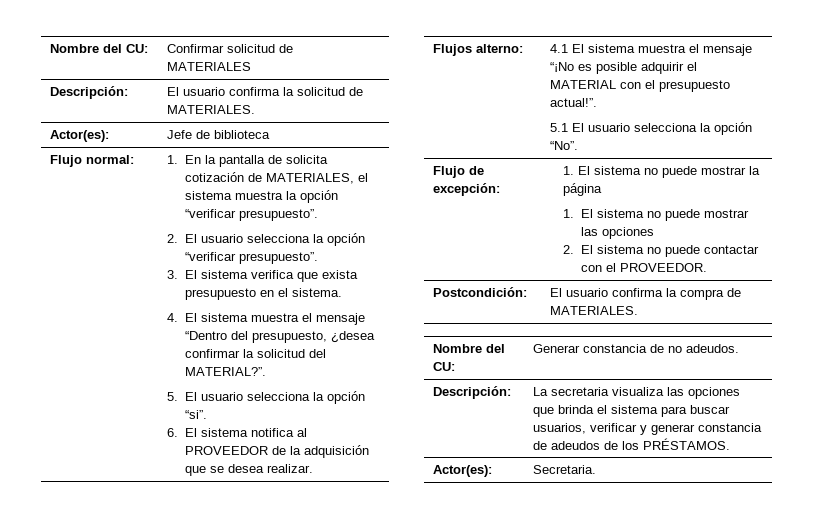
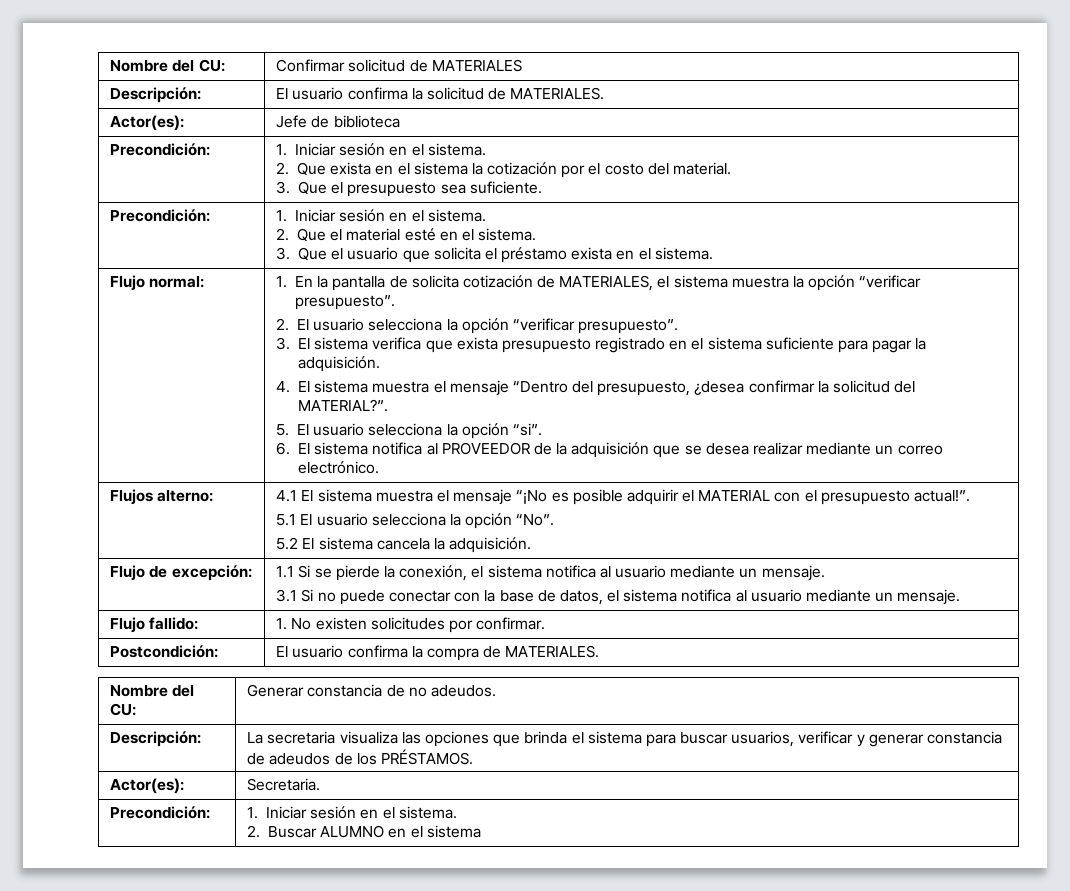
  Actor(es): | Jefe de biblioteca
+ Precondición: | 1. Iniciar sesión en el sistema.
+ 2. Que exista en el sistema la cotización por el costo del material.
+ 3. Que el presupuesto sea suficiente.
+ Precondición: | 1. Iniciar sesión en el sistema.
+ 2. Que el material esté en el sistema.
+ 3. Que el usuario que solicita el préstamo exista en el sistema.
- 3. El sistema verifica que exista presupuesto en el sistema.
+ 3. El sistema verifica que exista presupuesto registrado en el sistema suficiente para pagar la adquisición.
- 6. El sistema notifica al PROVEEDOR de la adquisición que se desea realizar.
+ 6. El sistema notifica al PROVEEDOR de la adquisición que se desea realizar mediante un correo electrónico.
  Flujos alterno: | 4.1 El sistema muestra el mensaje “¡No es posible adquirir el MATERIAL con el presupuesto actual!”.
  5.1 El usuario selecciona la opción “No”.
- Flujo de excepción: | 1. El sistema no puede mostrar la página
- 1. El sistema no puede mostrar las opciones
- 2. El sistema no puede contactar con el PROVEEDOR.
+ 5.2 El sistema cancela la adquisición.
+ Flujo de excepción: | 1.1 Si se pierde la conexión, el sistema notifica al usuario mediante un mensaje.
+ 3.1 Si no puede conectar con la base de datos, el sistema notifica al usuario mediante un mensaje.
+ Flujo fallido: | 1. No existen solicitudes por confirmar.
  Actor(es): | Secretaria.
+ Precondición: | 1. Iniciar sesión en el sistema.
+ 2. Buscar ALUMNO en el sistema

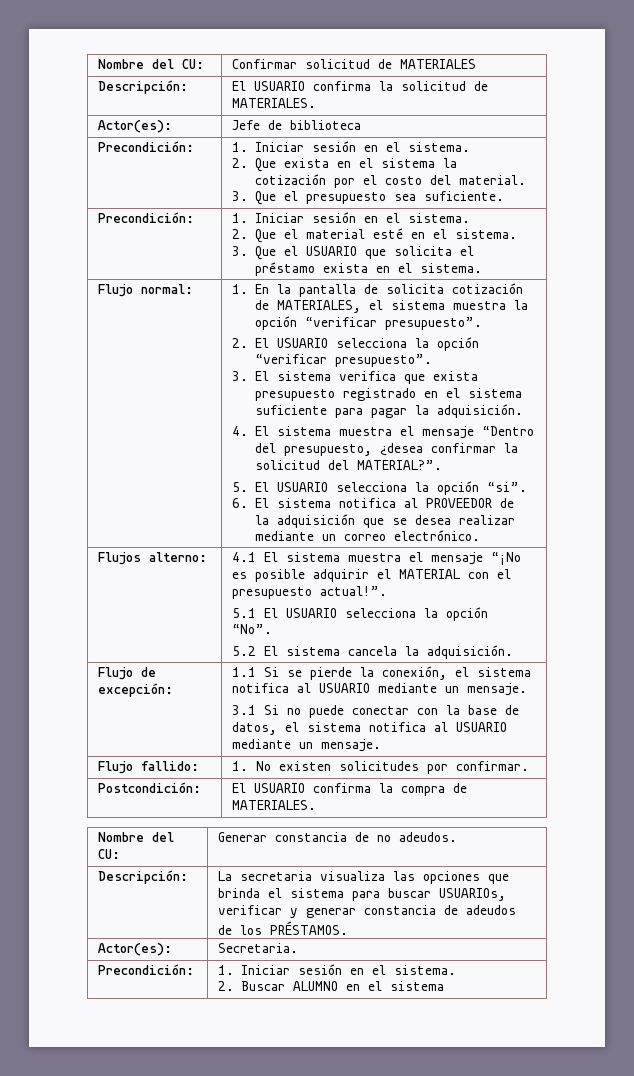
- Descripción: | El usuario confirma la solicitud de MATERIALES.
+ Descripción: | El USUARIO confirma la solicitud de MATERIALES.
  Actor(es): | Jefe de biblioteca
  Precondición: | 1. Iniciar sesión en el sistema.
  2. Que exista en el sistema la cotización por el costo del material.
  3. Que el presupuesto sea suficiente.
  Precondición: | 1. Iniciar sesión en el sistema.
  2. Que el material esté en el sistema.
- 3. Que el usuario que solicita el préstamo exista en el sistema.
+ 3. Que el USUARIO que solicita el préstamo exista en el sistema.
- 2. El usuario selecciona la opción “verificar presupuesto”.
+ 2. El USUARIO selecciona la opción “verificar presupuesto”.
- 5. El usuario selecciona la opción “si”.
+ 5. El USUARIO selecciona la opción “si”.
  Flujos alterno: | 4.1 El sistema muestra el mensaje “¡No es posible adquirir el MATERIAL con el presupuesto actual!”.
- 5.1 El usuario selecciona la opción “No”.
+ 5.1 El USUARIO selecciona la opción “No”.
- Flujo de excepción: | 1.1 Si se pierde la conexión, el sistema notifica al usuario mediante un mensaje.
- 3.1 Si no puede conectar con la base de datos, el sistema notifica al usuario mediante un mensaje.
+ Flujo de excepción: | 1.1 Si se pierde la conexión, el sistema notifica al USUARIO mediante un mensaje.
+ 3.1 Si no puede conectar con la base de datos, el sistema notifica al USUARIO mediante un mensaje.
- Postcondición: | El usuario confirma la compra de MATERIALES.
+ Postcondición: | El USUARIO confirma la compra de MATERIALES.
- Descripción: | La secretaria visualiza las opciones que brinda el sistema para buscar usuarios, verificar y generar constancia de adeudos de los PRÉSTAMOS.
+ Descripción: | La secretaria visualiza las opciones que brinda el sistema para buscar USUARIOs, verificar y generar constancia de adeudos de los PRÉSTAMOS.

